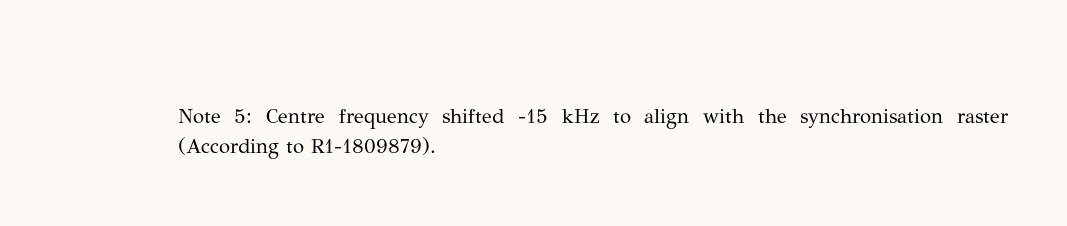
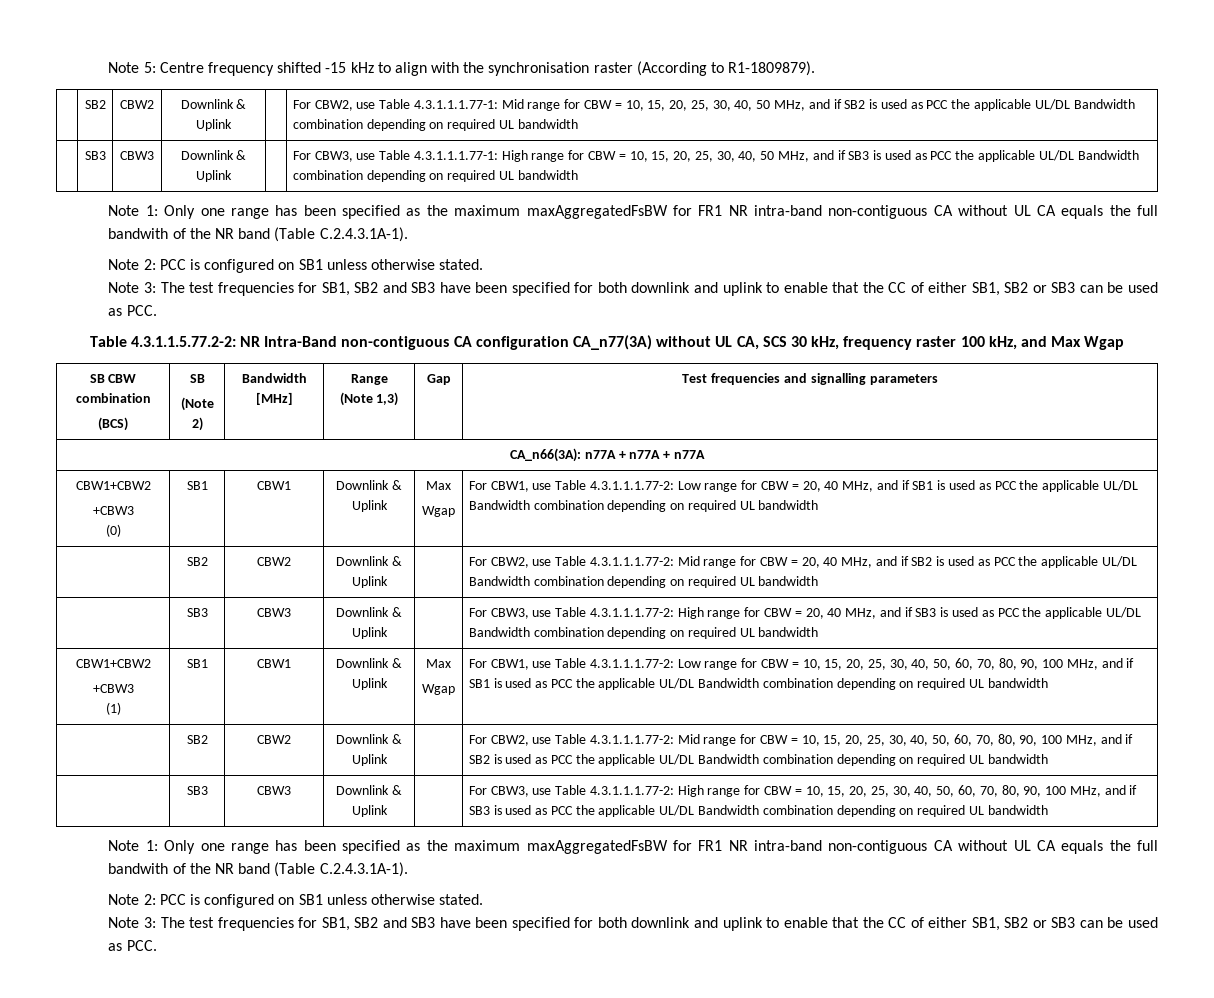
+ | SB2 | CBW2 | Downlink & Uplink | | For CBW2, use Table 4.3.1.1.1.77-1: Mid range for CBW = 10, 15, 20, 25, 30, 40, 50 MHz, and if SB2 is used as PCC the applicable UL/DL Bandwidth combination depending on required UL bandwidth
+ | SB3 | CBW3 | Downlink & Uplink | | For CBW3, use Table 4.3.1.1.1.77-1: High range for CBW = 10, 15, 20, 25, 30, 40, 50 MHz, and if SB3 is used as PCC the applicable UL/DL Bandwidth combination depending on required UL bandwidth
+ Note 1: Only one range has been specified as the maximum maxAggregatedFsBW for FR1 NR intra-band non-contiguous CA without UL CA equals the full bandwith of the NR band (Table C.2.4.3.1A-1).
+ Note 2: PCC is configured on SB1 unless otherwise stated.
+ Note 3: The test frequencies for SB1, SB2 and SB3 have been specified for both downlink and uplink to enable that the CC of either SB1, SB2 or SB3 can be used as PCC.
+ Table 4.3.1.1.5.77.2-2: NR Intra-Band non-contiguous CA configuration CA_n77(3A) without UL CA, SCS 30 kHz, frequency raster 100 kHz, and Max Wgap
+ SB CBW combination
+ (BCS) | SB
+ (Note 2) | Bandwidth [MHz] | Range
+ (Note 1,3) | Gap | Test frequencies and signalling parameters
+ CA_n66(3A): n77A + n77A + n77A
+ CBW1+CBW2
+ +CBW3
+ (0) | SB1 | CBW1 | Downlink & Uplink | Max
+ Wgap | For CBW1, use Table 4.3.1.1.1.77-2: Low range for CBW = 20, 40 MHz, and if SB1 is used as PCC the applicable UL/DL Bandwidth combination depending on required UL bandwidth
+ | SB2 | CBW2 | Downlink & Uplink | | For CBW2, use Table 4.3.1.1.1.77-2: Mid range for CBW = 20, 40 MHz, and if SB2 is used as PCC the applicable UL/DL Bandwidth combination depending on required UL bandwidth
+ | SB3 | CBW3 | Downlink & Uplink | | For CBW3, use Table 4.3.1.1.1.77-2: High range for CBW = 20, 40 MHz, and if SB3 is used as PCC the applicable UL/DL Bandwidth combination depending on required UL bandwidth
+ CBW1+CBW2
+ +CBW3
+ (1) | SB1 | CBW1 | Downlink & Uplink | Max
+ Wgap | For CBW1, use Table 4.3.1.1.1.77-2: Low range for CBW = 10, 15, 20, 25, 30, 40, 50, 60, 70, 80, 90, 100 MHz, and if SB1 is used as PCC the applicable UL/DL Bandwidth combination depending on required UL bandwidth
+ | SB2 | CBW2 | Downlink & Uplink | | For CBW2, use Table 4.3.1.1.1.77-2: Mid range for CBW = 10, 15, 20, 25, 30, 40, 50, 60, 70, 80, 90, 100 MHz, and if SB2 is used as PCC the applicable UL/DL Bandwidth combination depending on required UL bandwidth
+ | SB3 | CBW3 | Downlink & Uplink | | For CBW3, use Table 4.3.1.1.1.77-2: High range for CBW = 10, 15, 20, 25, 30, 40, 50, 60, 70, 80, 90, 100 MHz, and if SB3 is used as PCC the applicable UL/DL Bandwidth combination depending on required UL bandwidth
+ Note 1: Only one range has been specified as the maximum maxAggregatedFsBW for FR1 NR intra-band non-contiguous CA without UL CA equals the full bandwith of the NR band (Table C.2.4.3.1A-1).
+ Note 2: PCC is configured on SB1 unless otherwise stated.
+ Note 3: The test frequencies for SB1, SB2 and SB3 have been specified for both downlink and uplink to enable that the CC of either SB1, SB2 or SB3 can be used as PCC.

